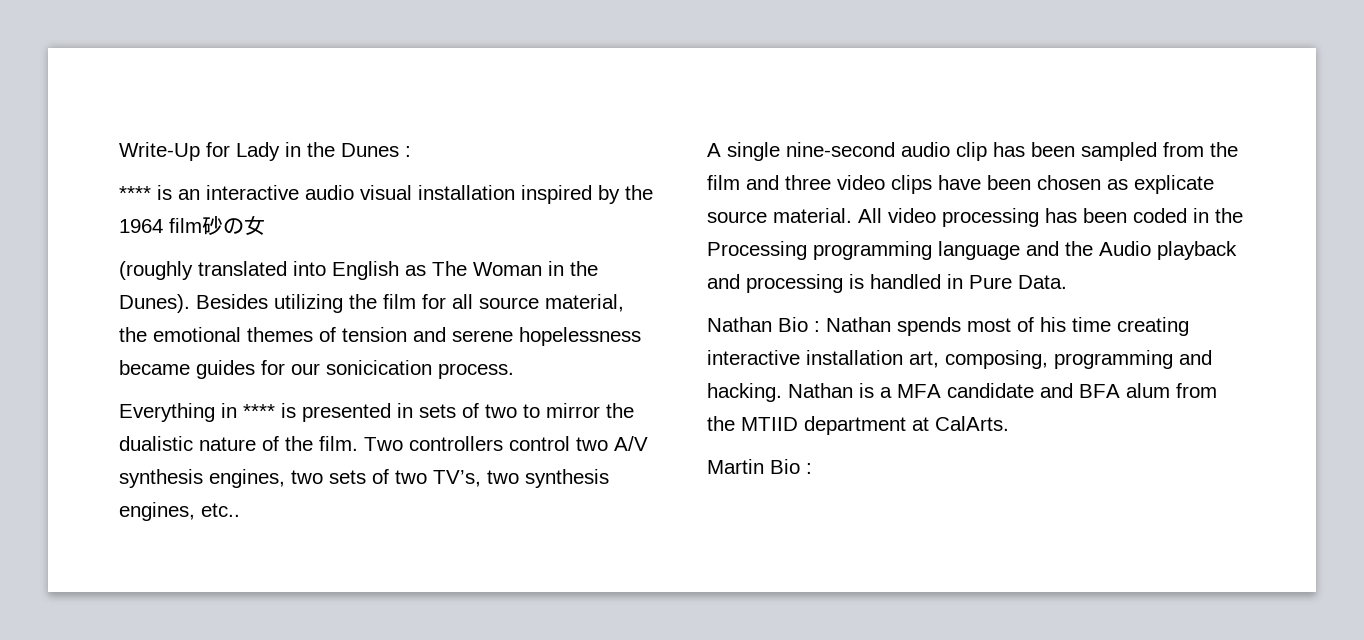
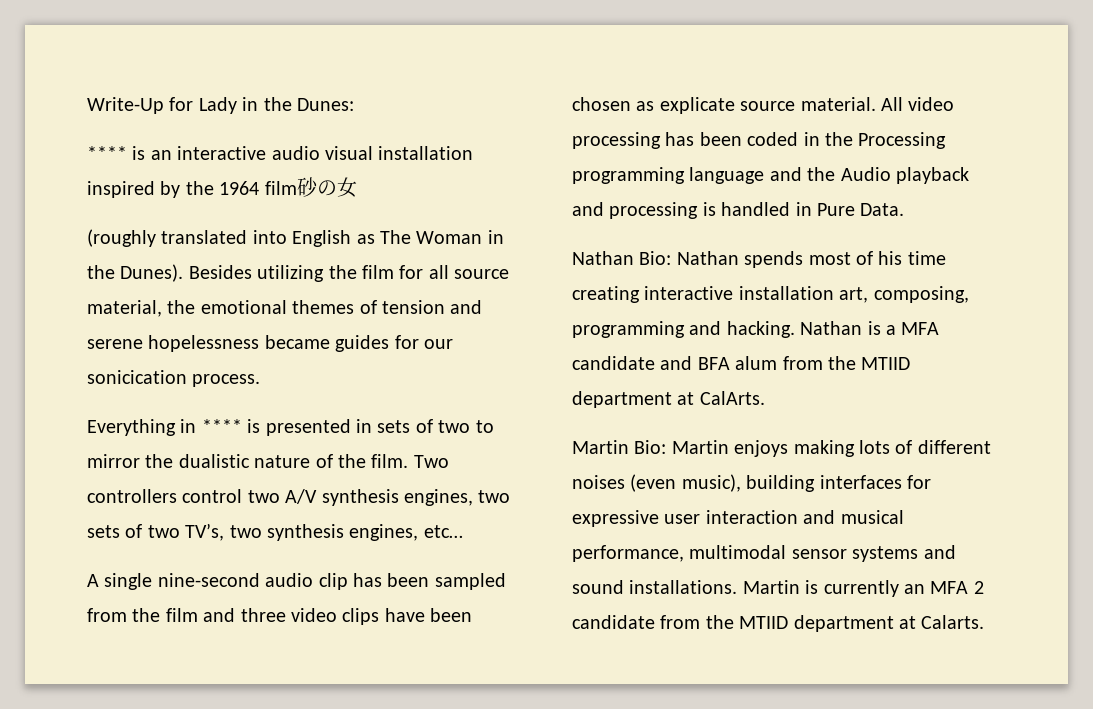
- Write-Up for Lady in the Dunes :
+ Write-Up for Lady in the Dunes:
- Two controllers control two A/V synthesis engines, two sets of two TV’s, two synthesis engines, etc..
+ Two controllers control two A/V synthesis engines, two sets of two TV’s, two synthesis engines, etc…
- Nathan Bio : Nathan spends most of his time creating interactive installation art, composing, programming and hacking.
+ Nathan Bio: Nathan spends most of his time creating interactive installation art, composing, programming and hacking.
- Martin Bio :
+ Martin Bio: Martin enjoys making lots of different noises (even music), building interfaces for expressive user interaction and musical performance, multimodal sensor systems and sound installations. Martin is currently an MFA 2 candidate from the MTIID department at Calarts.

